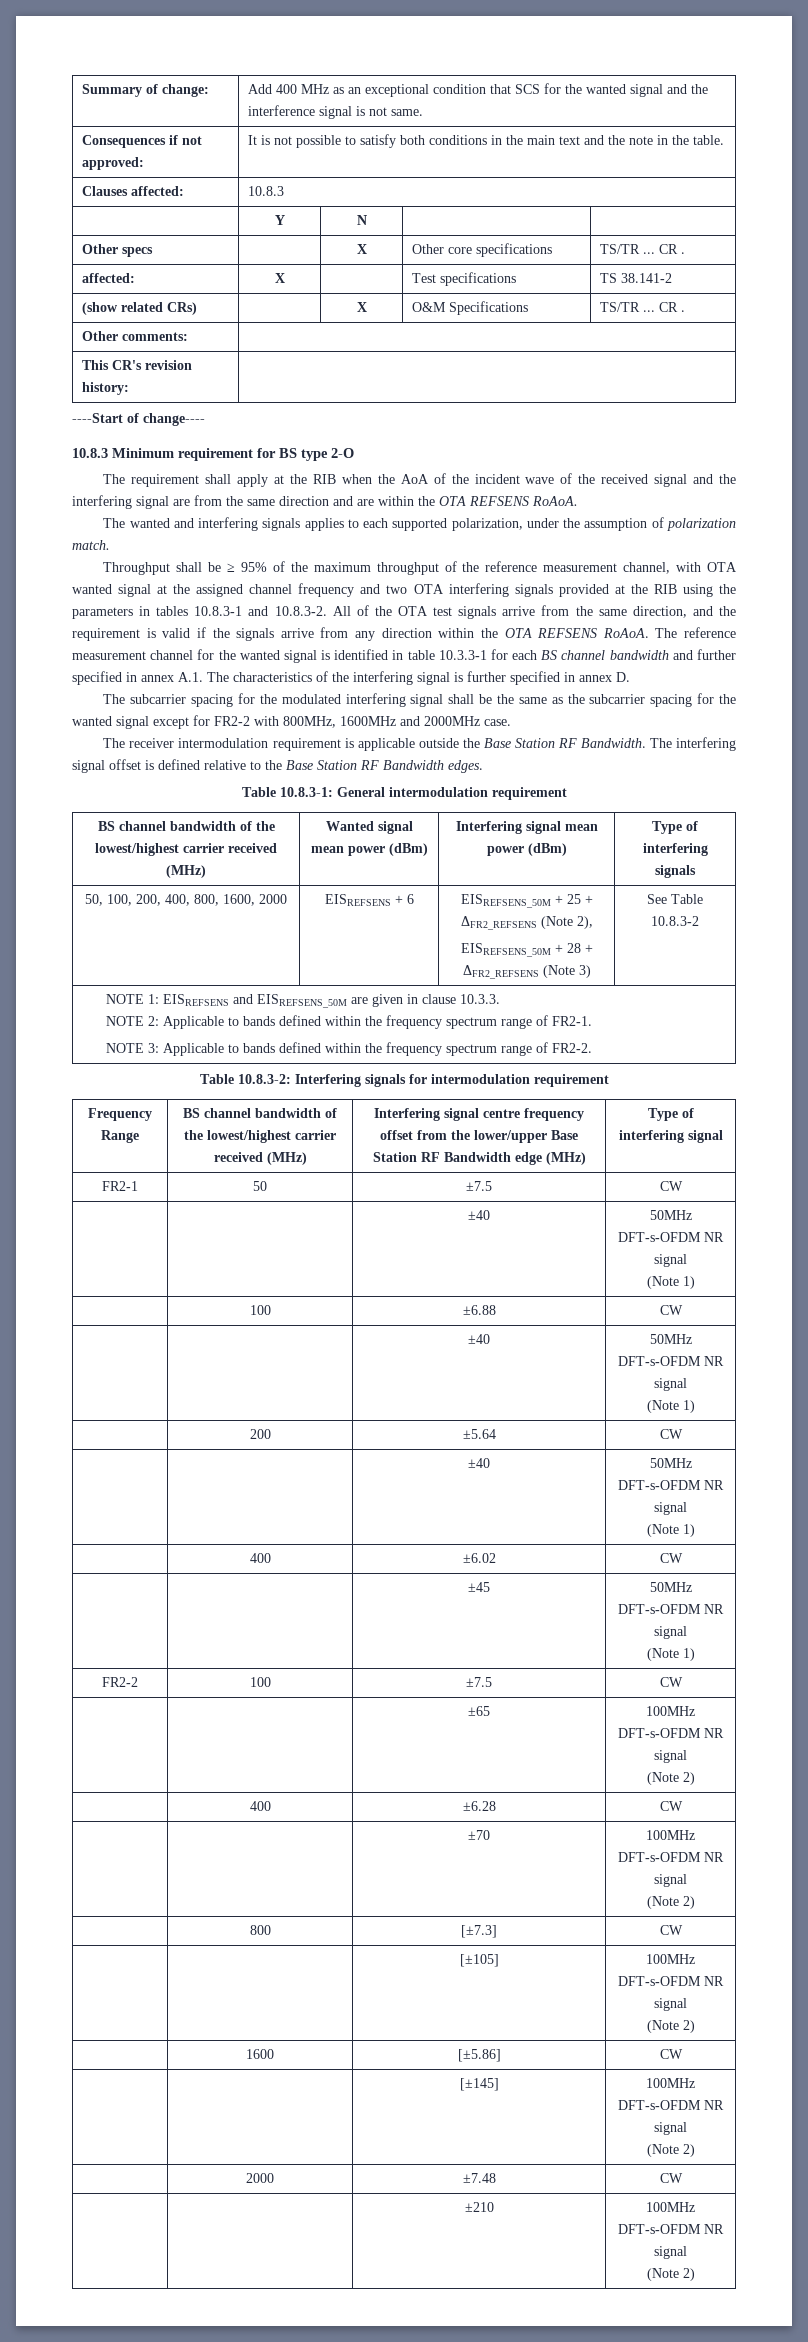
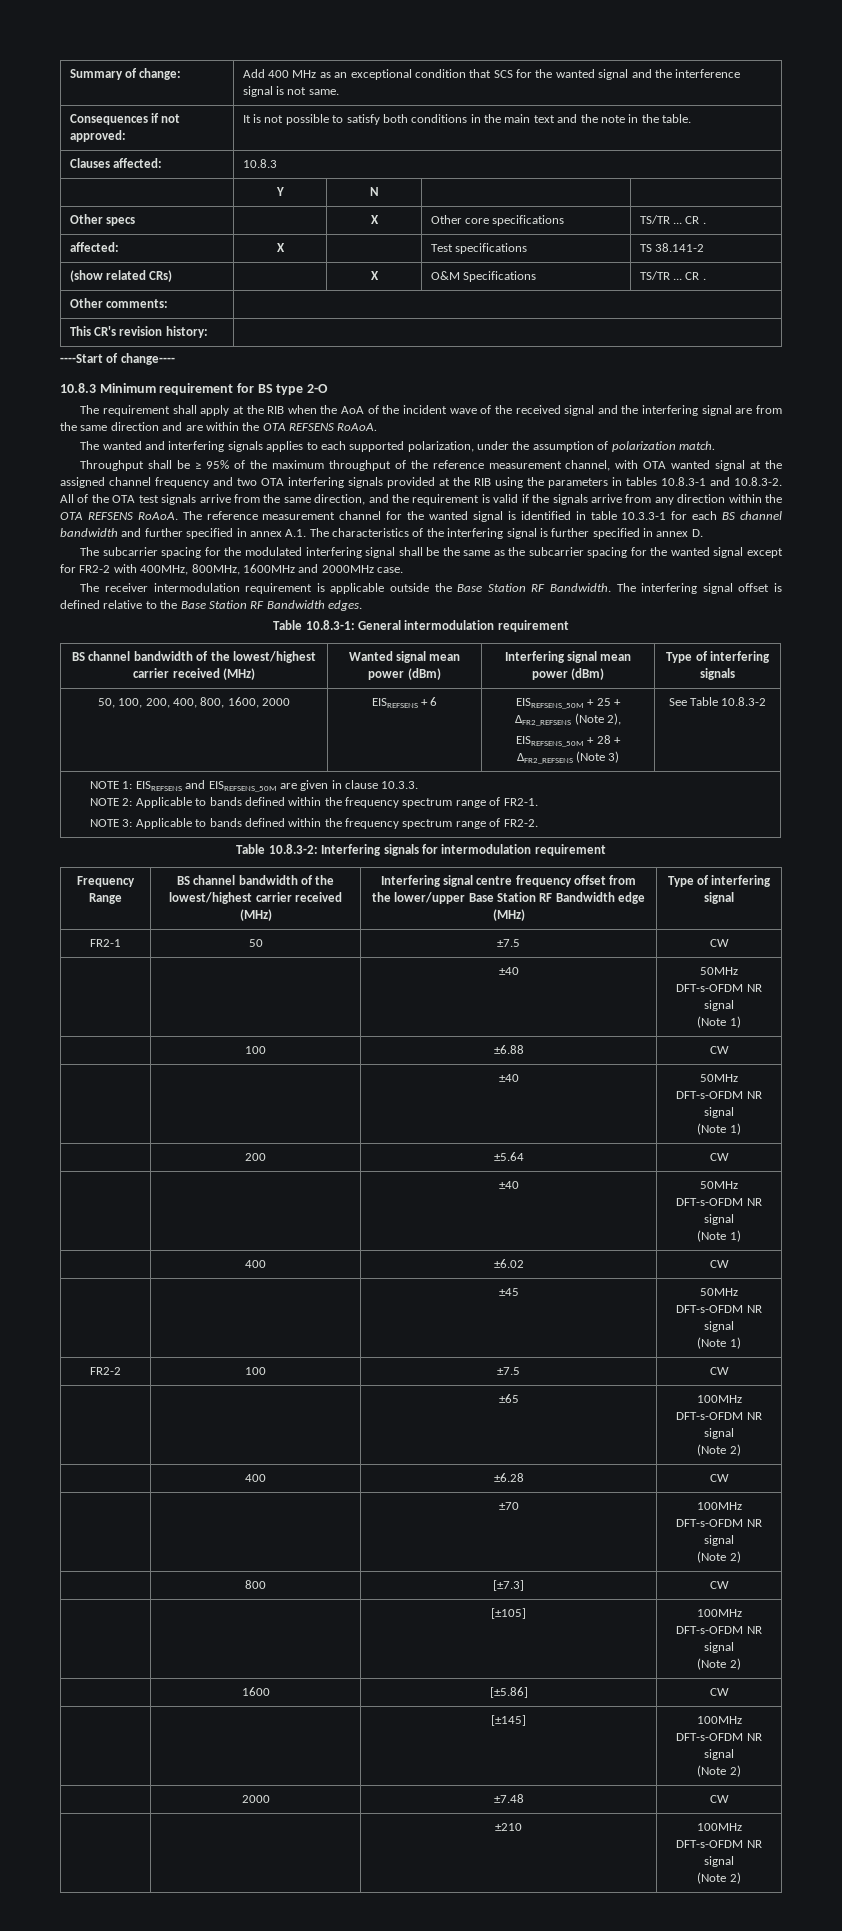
- The subcarrier spacing for the modulated interfering signal shall be the same as the subcarrier spacing for the wanted signal except for FR2-2 with 800MHz, 1600MHz and 2000MHz case.
+ The subcarrier spacing for the modulated interfering signal shall be the same as the subcarrier spacing for the wanted signal except for FR2-2 with 400MHz, 800MHz, 1600MHz and 2000MHz case.

